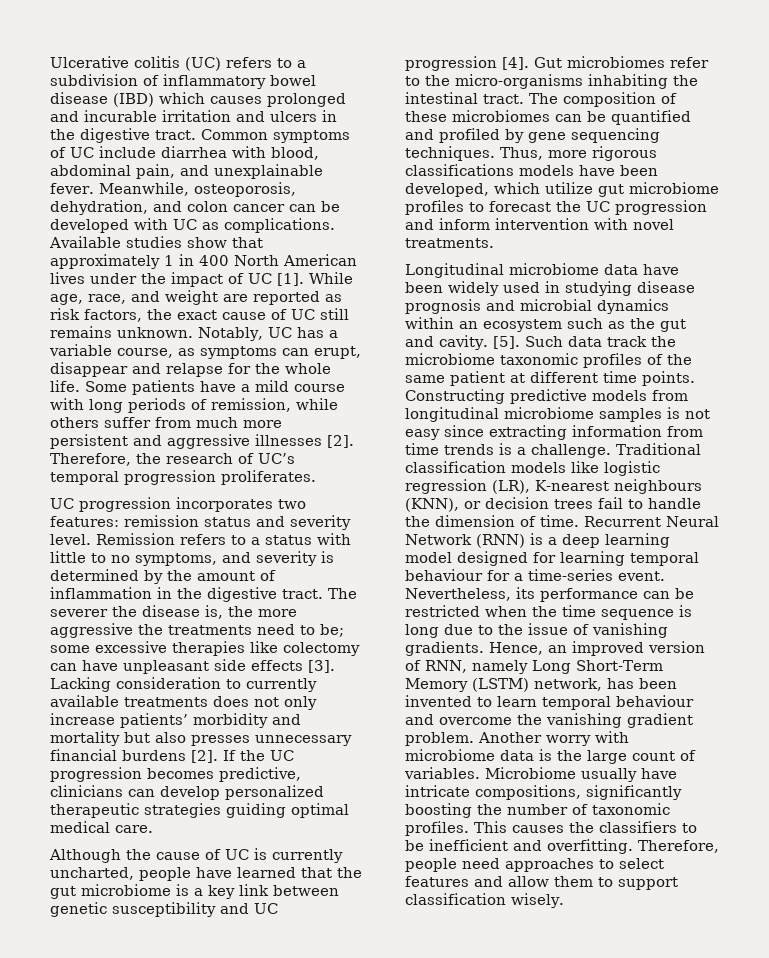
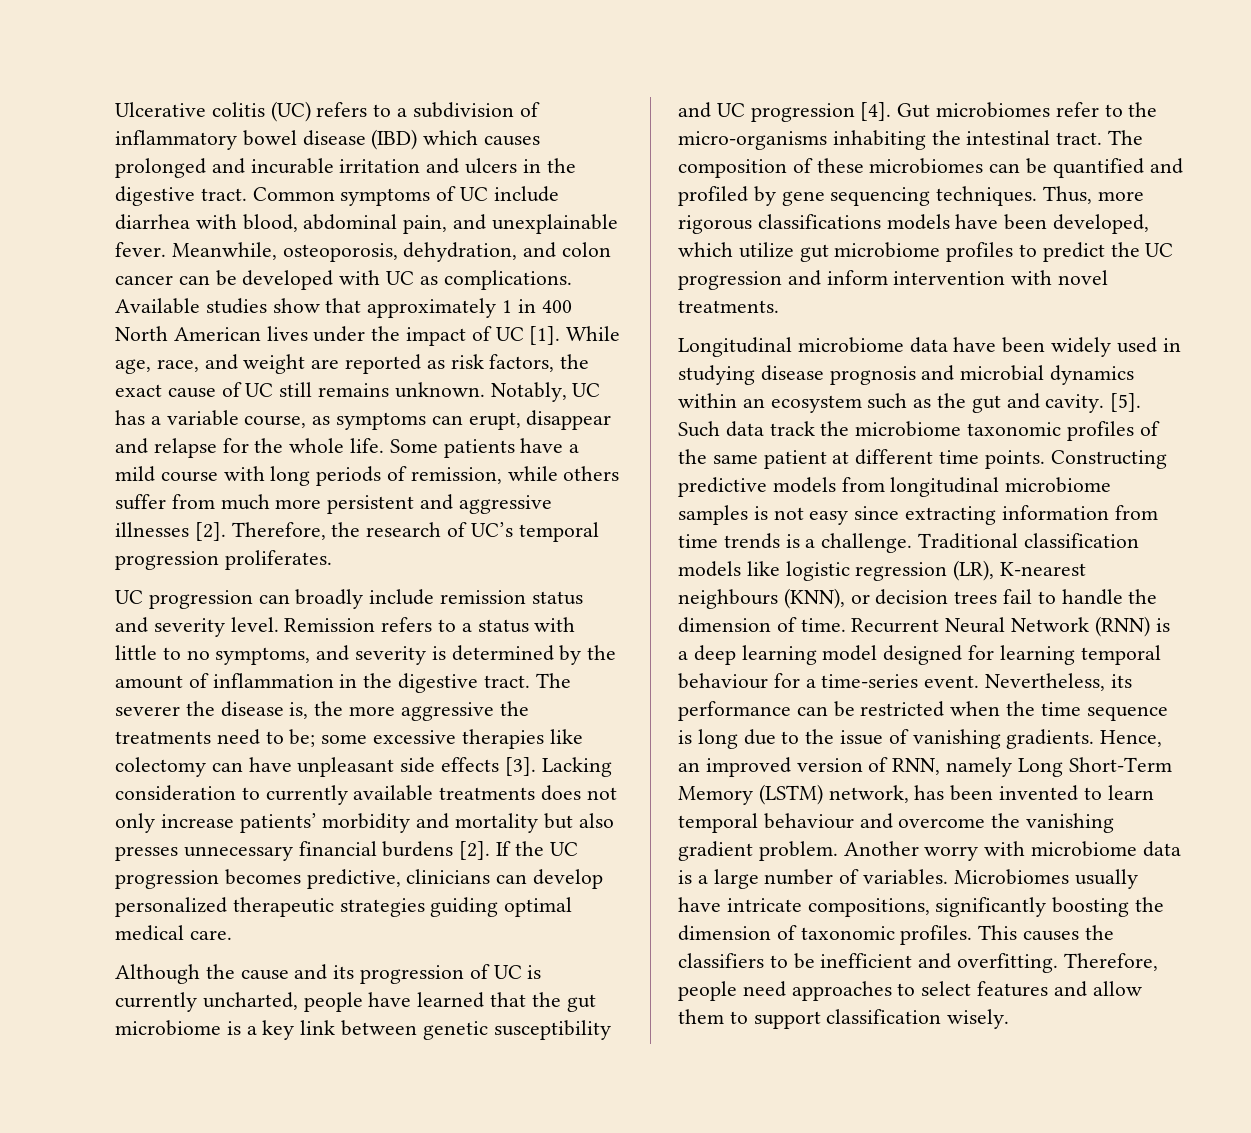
- UC progression incorporates two features: remission status and severity level.
+ UC progression can broadly include remission status and severity level.
- Although the cause of UC is currently uncharted, people have learned that the gut microbiome is a key link between genetic susceptibility and UC progression [4].
+ Although the cause and its progression of UC is currently uncharted, people have learned that the gut microbiome is a key link between genetic susceptibility and UC progression [4].
- Thus, more rigorous classifications models have been developed, which utilize gut microbiome profiles to forecast the UC progression and inform intervention with novel treatments.
+ Thus, more rigorous classifications models have been developed, which utilize gut microbiome profiles to predict the UC progression and inform intervention with novel treatments.
- Another worry with microbiome data is the large count of variables.
+ Another worry with microbiome data is a large number of variables.
- Microbiome usually have intricate compositions, significantly boosting the number of taxonomic profiles.
+ Microbiomes usually have intricate compositions, significantly boosting the dimension of taxonomic profiles.

